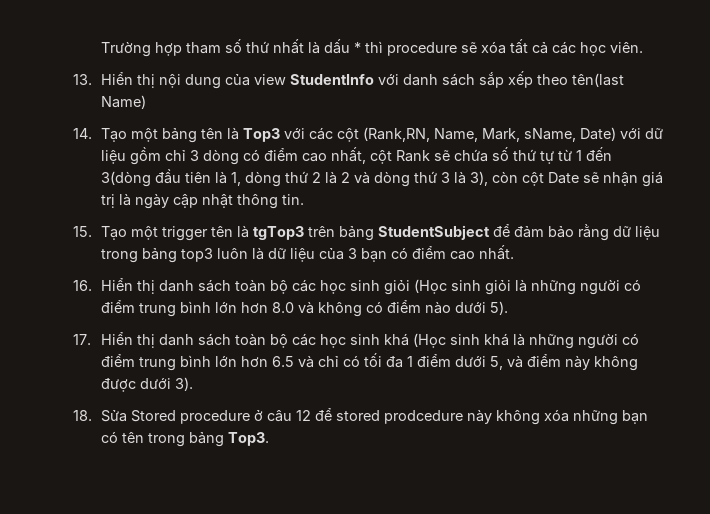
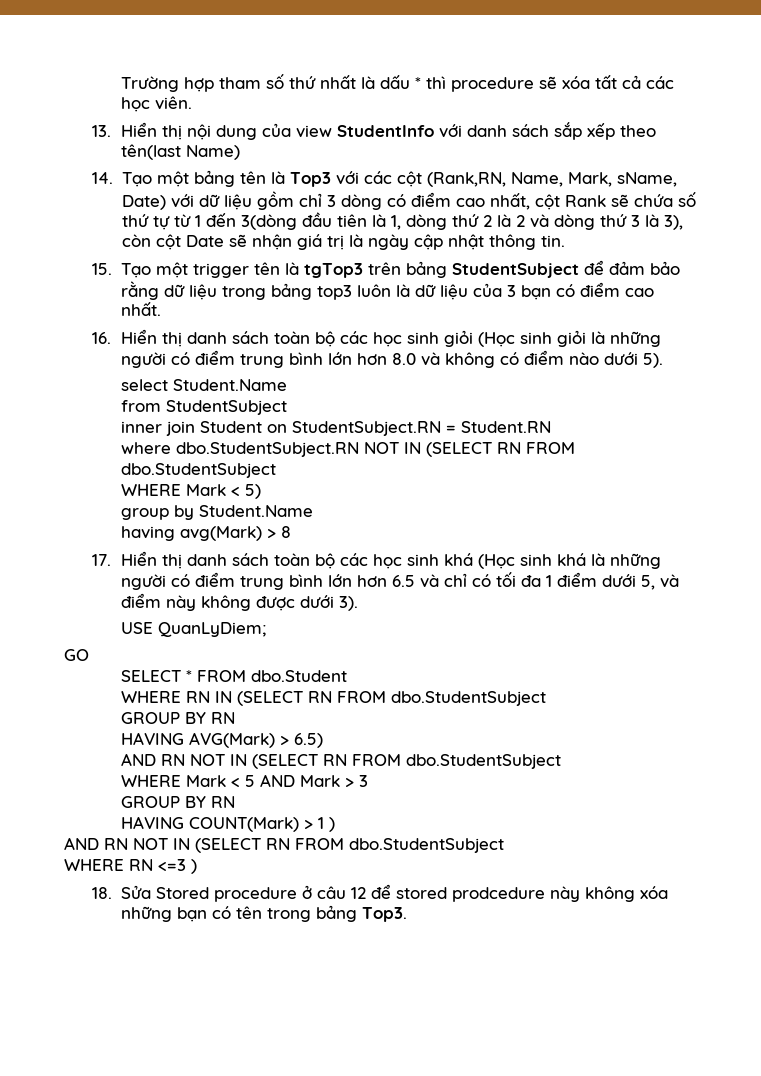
+ select Student.Name
+ from StudentSubject
+ inner join Student on StudentSubject.RN = Student.RN
+ where dbo.StudentSubject.RN NOT IN (SELECT RN FROM dbo.StudentSubject
+ WHERE Mark < 5)
+ group by Student.Name
+ having avg(Mark) > 8
+ USE QuanLyDiem;
+ GO
+ SELECT * FROM dbo.Student
+ WHERE RN IN (SELECT RN FROM dbo.StudentSubject
+ GROUP BY RN
+ HAVING AVG(Mark) > 6.5)
+ AND RN NOT IN (SELECT RN FROM dbo.StudentSubject
+ WHERE Mark < 5 AND Mark > 3
+ GROUP BY RN
+ HAVING COUNT(Mark) > 1 )
+ AND RN NOT IN (SELECT RN FROM dbo.StudentSubject
+ WHERE RN <=3 )

